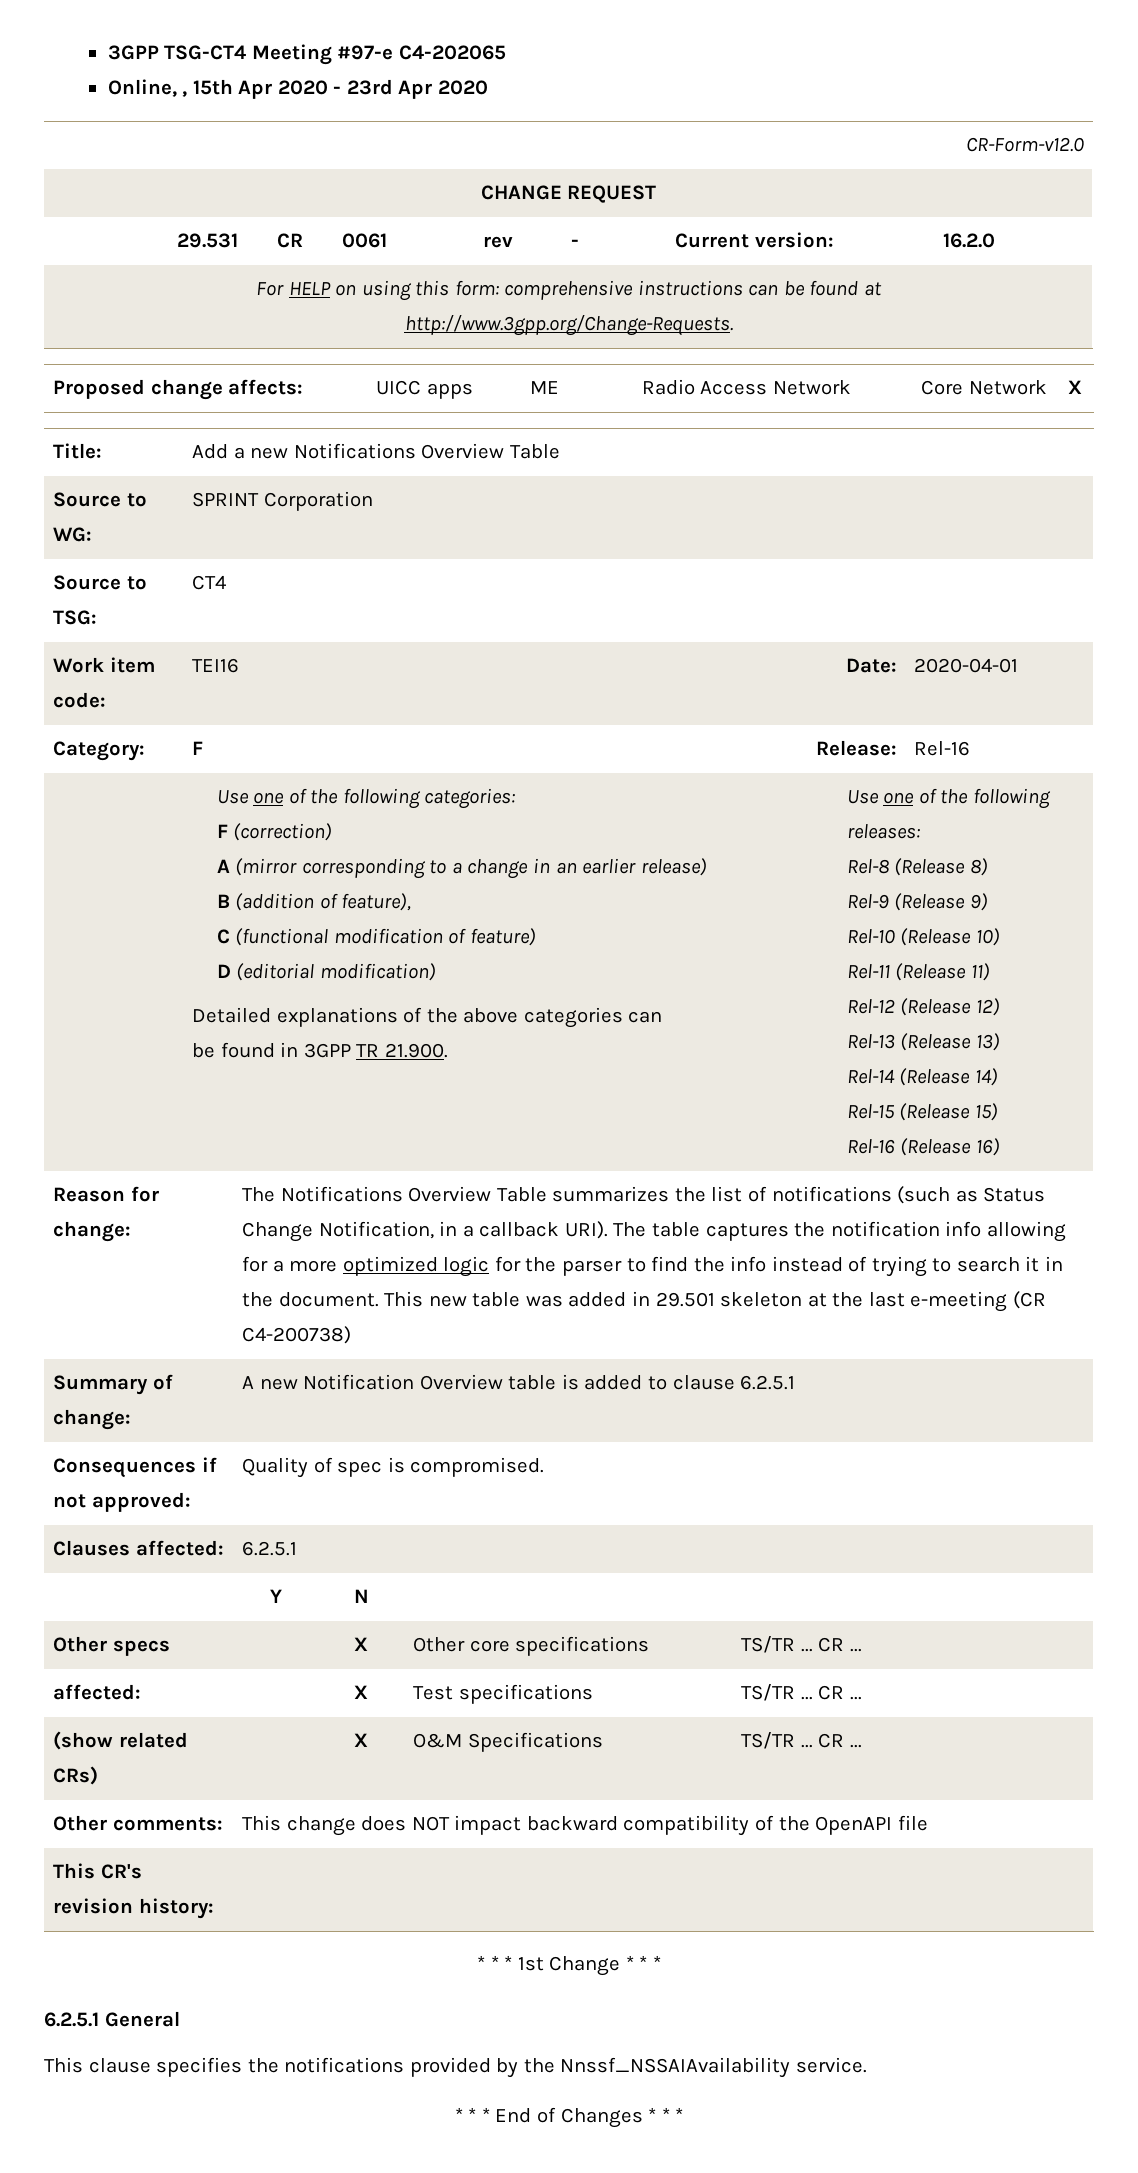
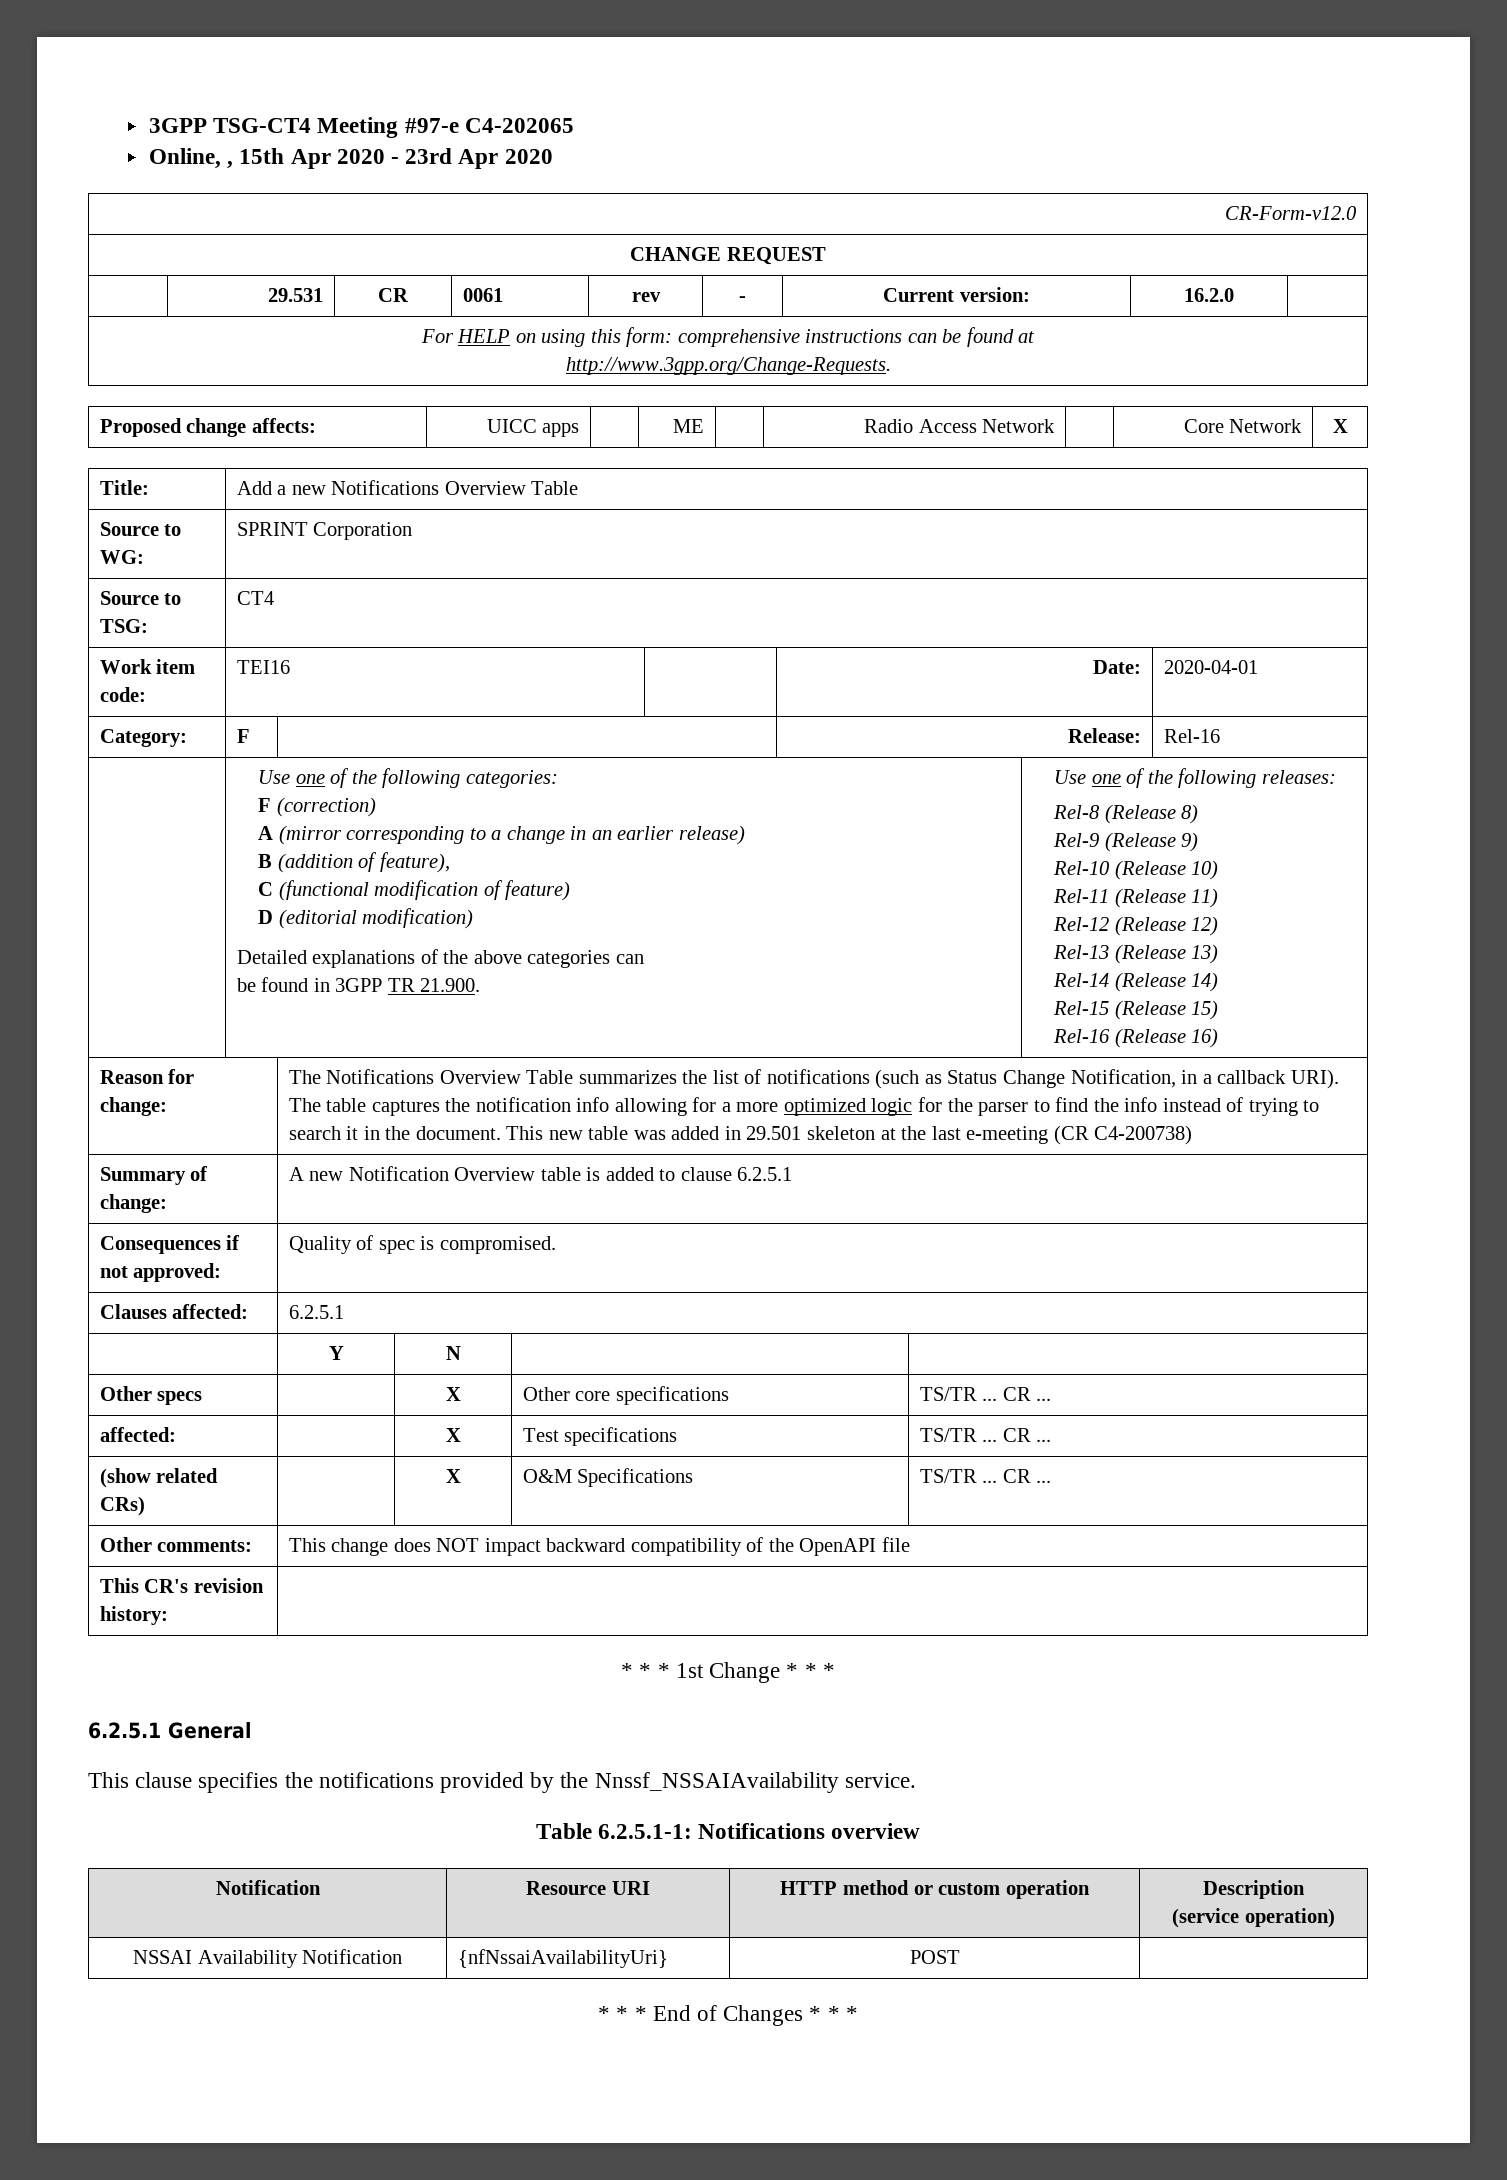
+ Table 6.2.5.1-1: Notifications overview
+ Notification | Resource URI | HTTP method or custom operation | Description
+ (service operation)
+ NSSAI Availability Notification | {nfNssaiAvailabilityUri} | POST |

